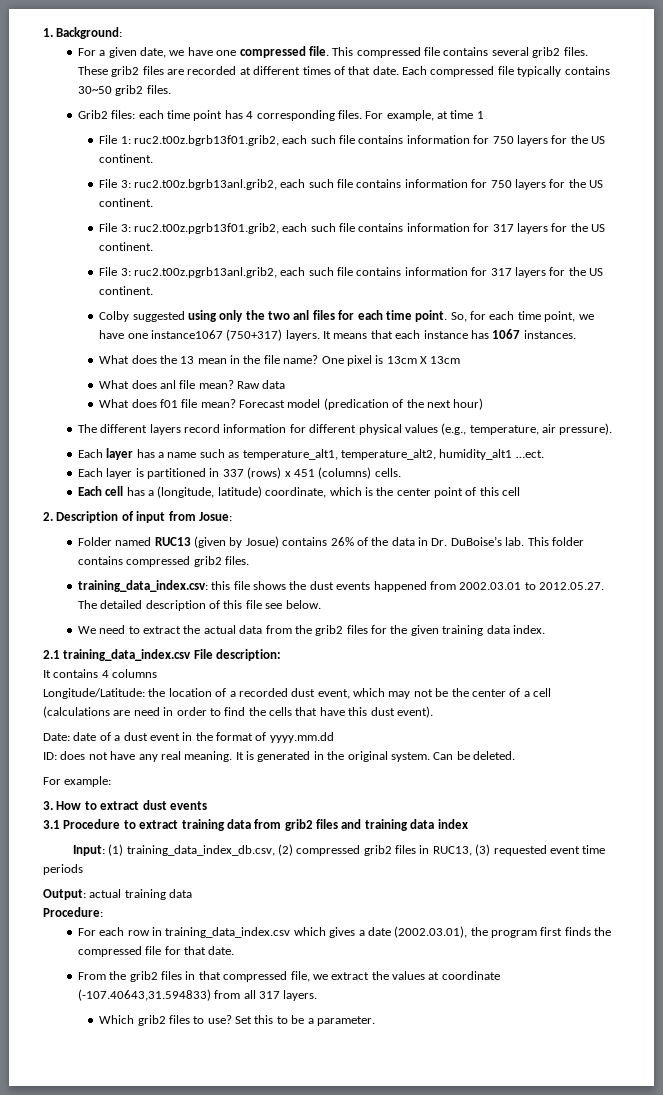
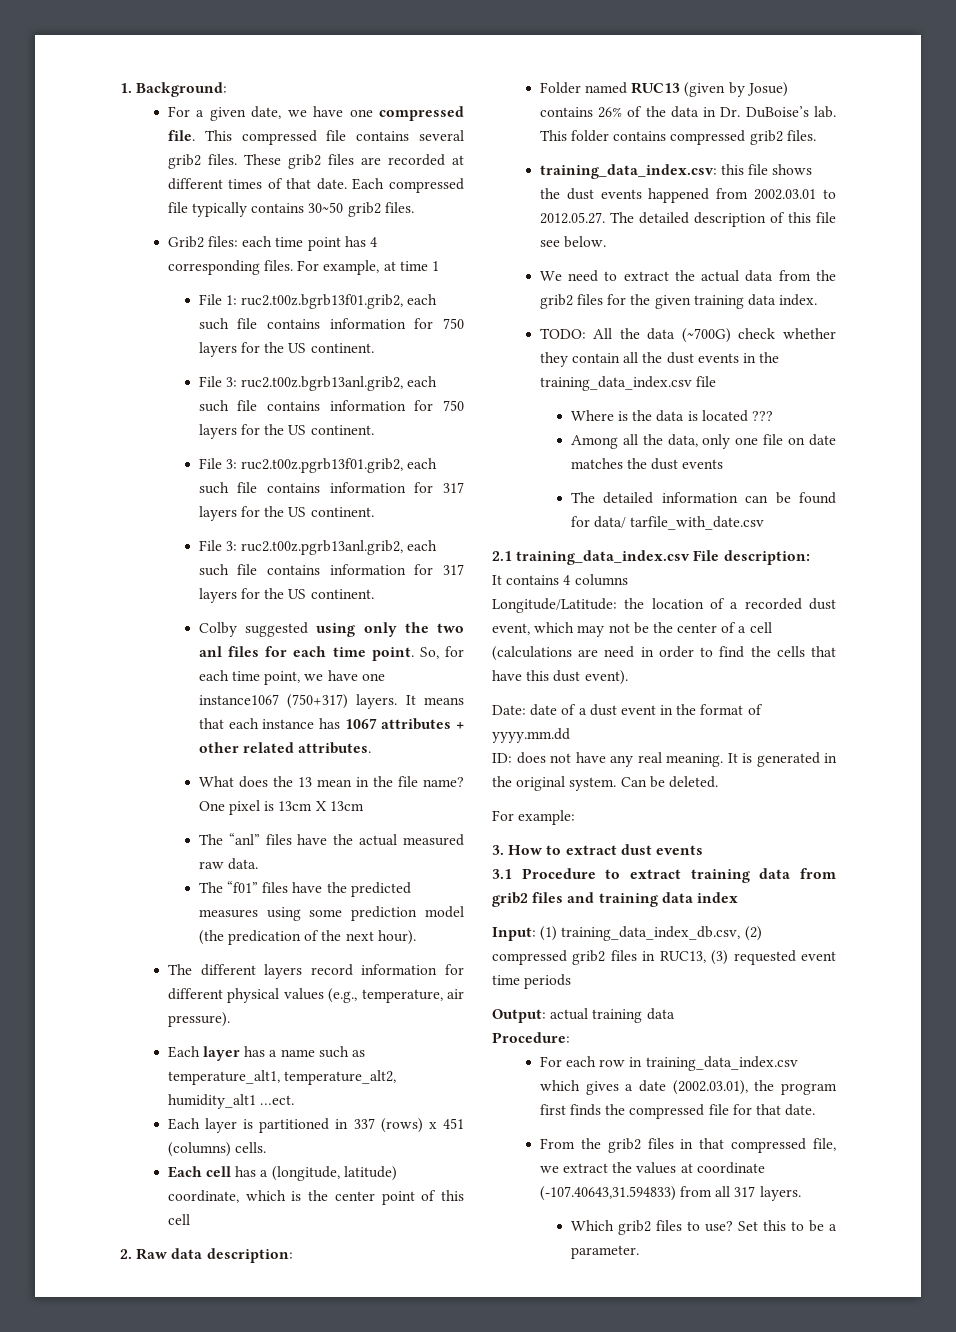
- It means that each instance has 1067 instances.
+ It means that each instance has 1067 attributes + other related attributes.
- What does anl file mean? Raw data
- What does f01 file mean? Forecast model (predication of the next hour)
+ The “anl” files have the actual measured raw data.
+ The “f01” files have the predicted measures using some prediction model (the predication of the next hour).
- 2. Description of input from Josue:
+ 2. Raw data description:
+ TODO: All the data (~700G) check whether they contain all the dust events in the training_data_index.csv file
+ Where is the data is located ???
+ Among all the data, only one file on date matches the dust events
+ The detailed information can be found for data/ tarfile_with_date.csv

